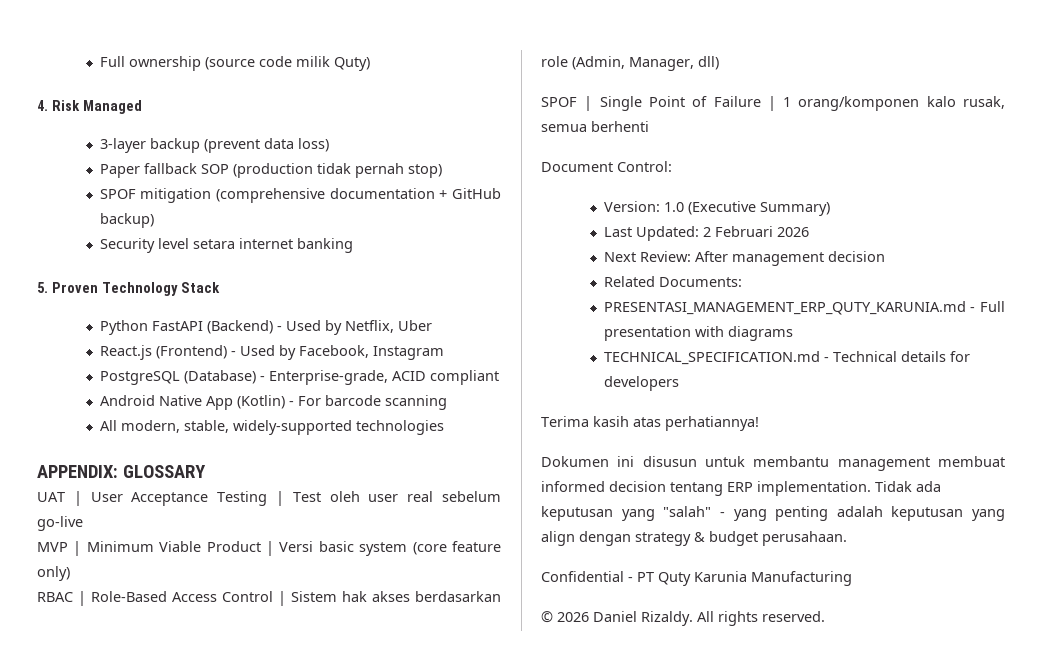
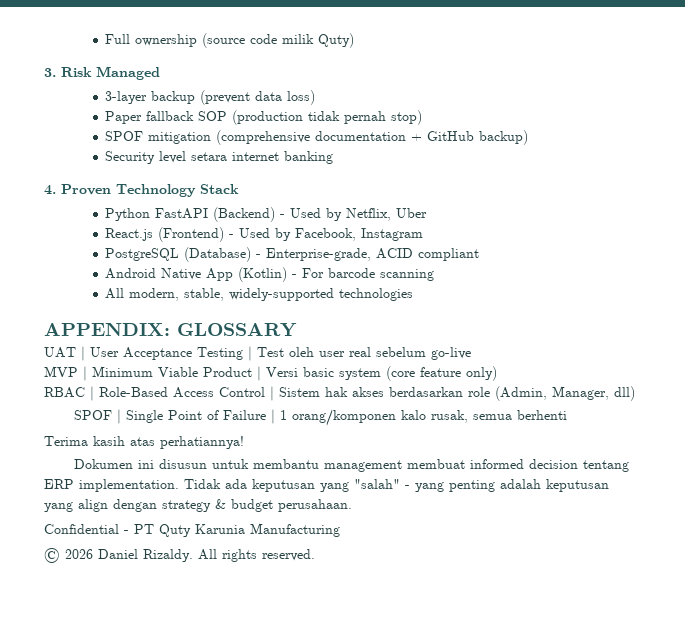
- 4. Risk Managed
+ 3. Risk Managed
- 5. Proven Technology Stack
+ 4. Proven Technology Stack
- Document Control:
- Version: 1.0 (Executive Summary)
- Last Updated: 2 Februari 2026
- Next Review: After management decision
- Related Documents:
- PRESENTASI_MANAGEMENT_ERP_QUTY_KARUNIA.md - Full presentation with diagrams
- TECHNICAL_SPECIFICATION.md - Technical details for developers

